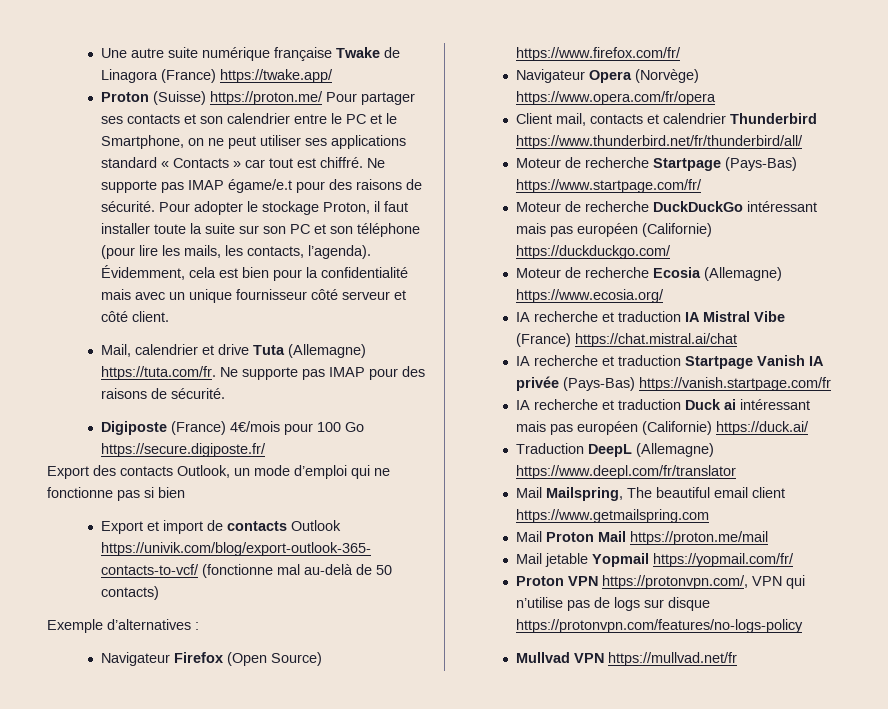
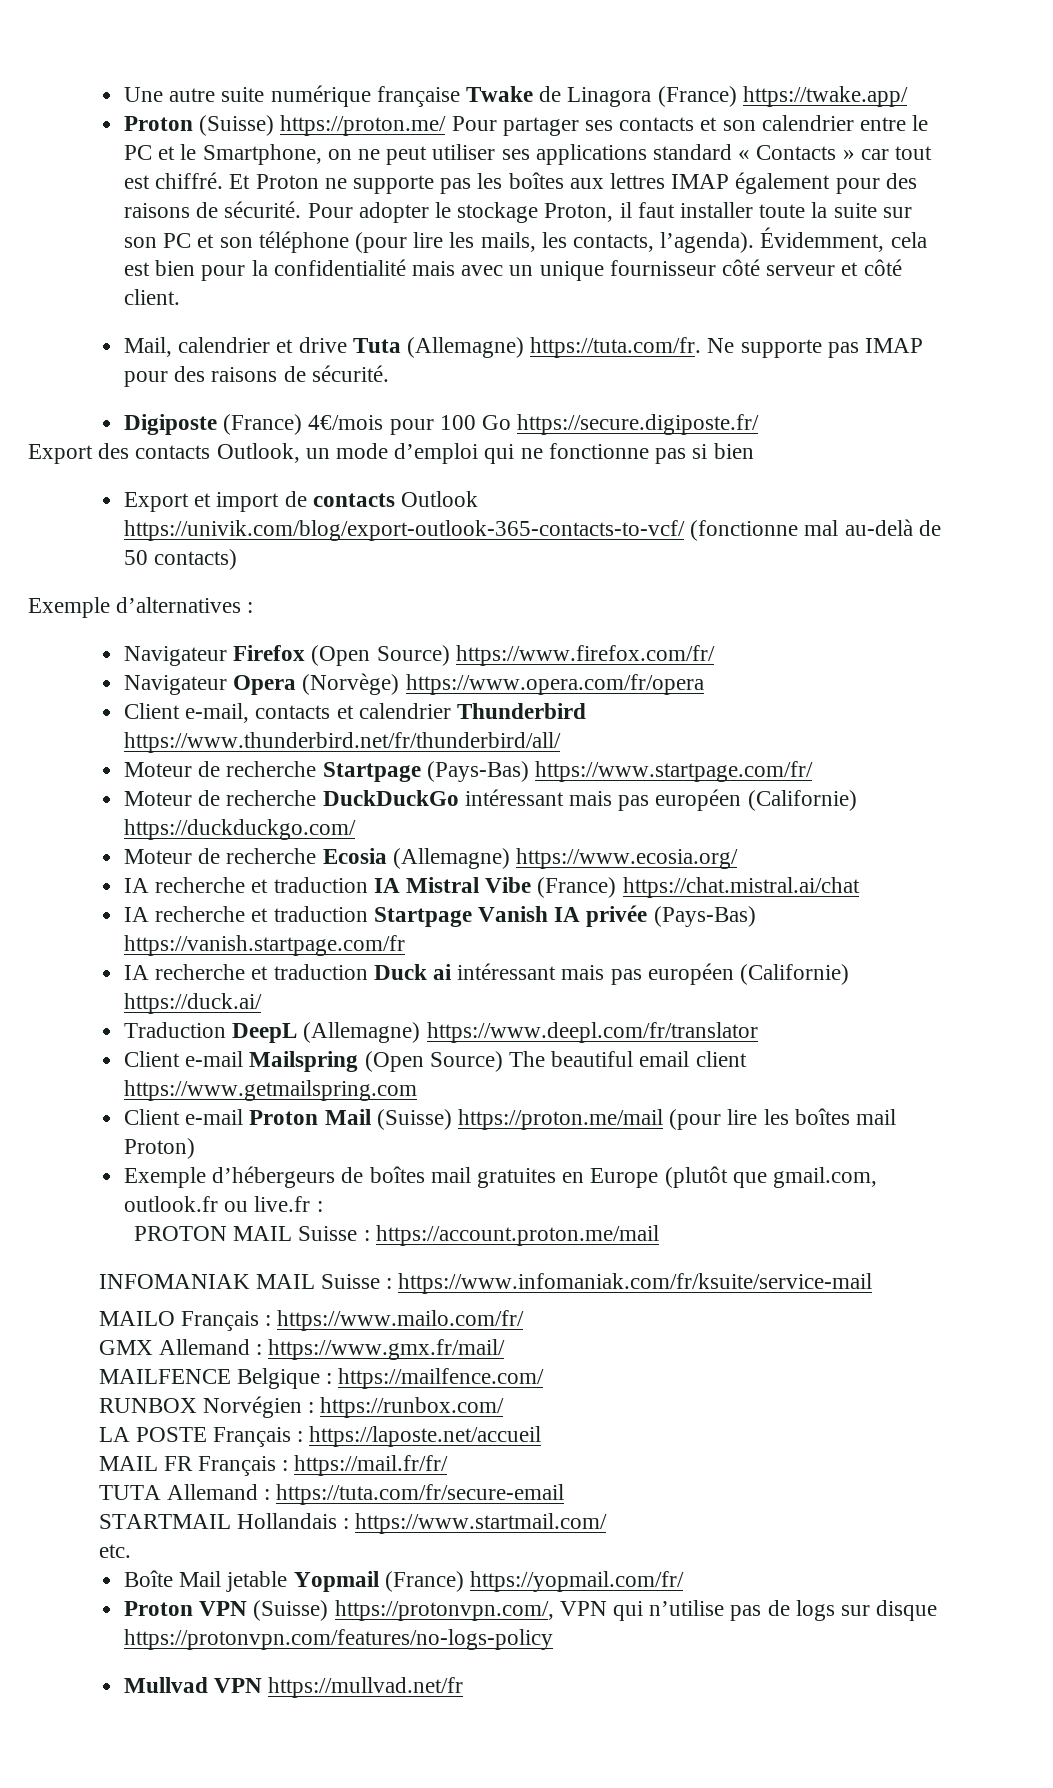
- Ne supporte pas IMAP égame/e.t pour des raisons de sécurité.
+ Et Proton ne supporte pas les boîtes aux lettres IMAP également pour des raisons de sécurité.
- Client mail, contacts et calendrier Thunderbird https://www.thunderbird.net/fr/thunderbird/all/
+ Client e-mail, contacts et calendrier Thunderbird https://www.thunderbird.net/fr/thunderbird/all/
- Mail Mailspring, The beautiful email client https://www.getmailspring.com
+ Client e-mail Mailspring (Open Source) The beautiful email client https://www.getmailspring.com
- Mail Proton Mail https://proton.me/mail
- Mail jetable Yopmail https://yopmail.com/fr/
+ Client e-mail Proton Mail (Suisse) https://proton.me/mail (pour lire les boîtes mail Proton)
+ Exemple d’hébergeurs de boîtes mail gratuites en Europe (plutôt que gmail.com, outlook.fr ou live.fr :
+ PROTON MAIL Suisse : https://account.proton.me/mail
+ INFOMANIAK MAIL Suisse : https://www.infomaniak.com/fr/ksuite/service-mail
+ MAILO Français : https://www.mailo.com/fr/
+ GMX Allemand : https://www.gmx.fr/mail/
+ MAILFENCE Belgique : https://mailfence.com/
+ RUNBOX Norvégien : https://runbox.com/
+ LA POSTE Français : https://laposte.net/accueil
+ MAIL FR Français : https://mail.fr/fr/
+ TUTA Allemand : https://tuta.com/fr/secure-email
+ STARTMAIL Hollandais : https://www.startmail.com/
+ etc.
+ Boîte Mail jetable Yopmail (France) https://yopmail.com/fr/
- Proton VPN https://protonvpn.com/, VPN qui n’utilise pas de logs sur disque https://protonvpn.com/features/no-logs-policy
+ Proton VPN (Suisse) https://protonvpn.com/, VPN qui n’utilise pas de logs sur disque https://protonvpn.com/features/no-logs-policy

